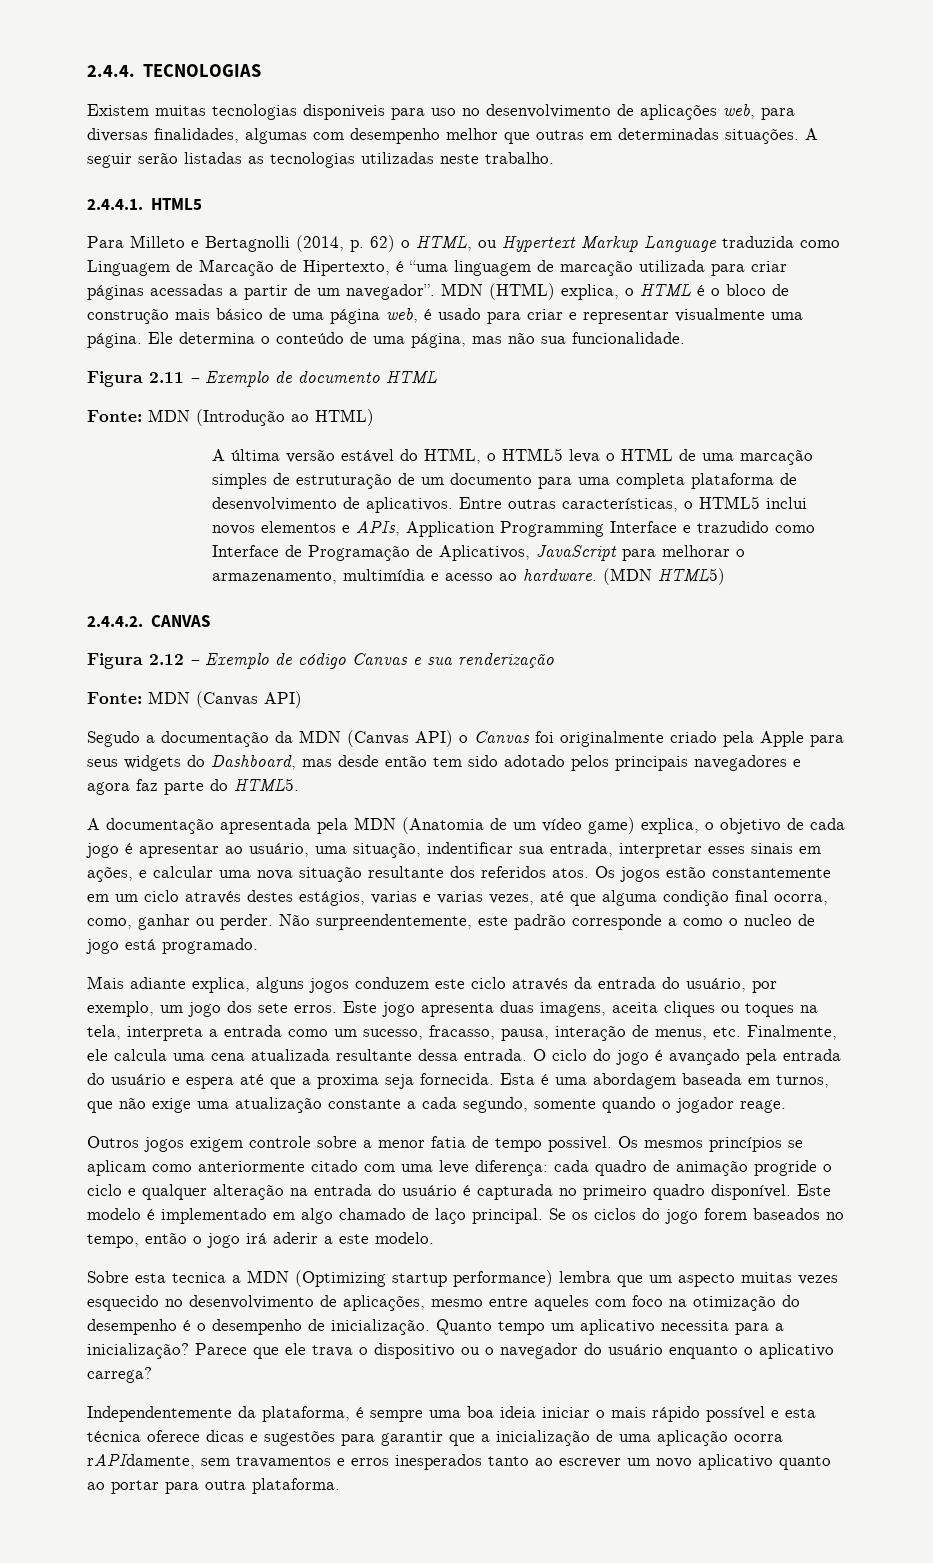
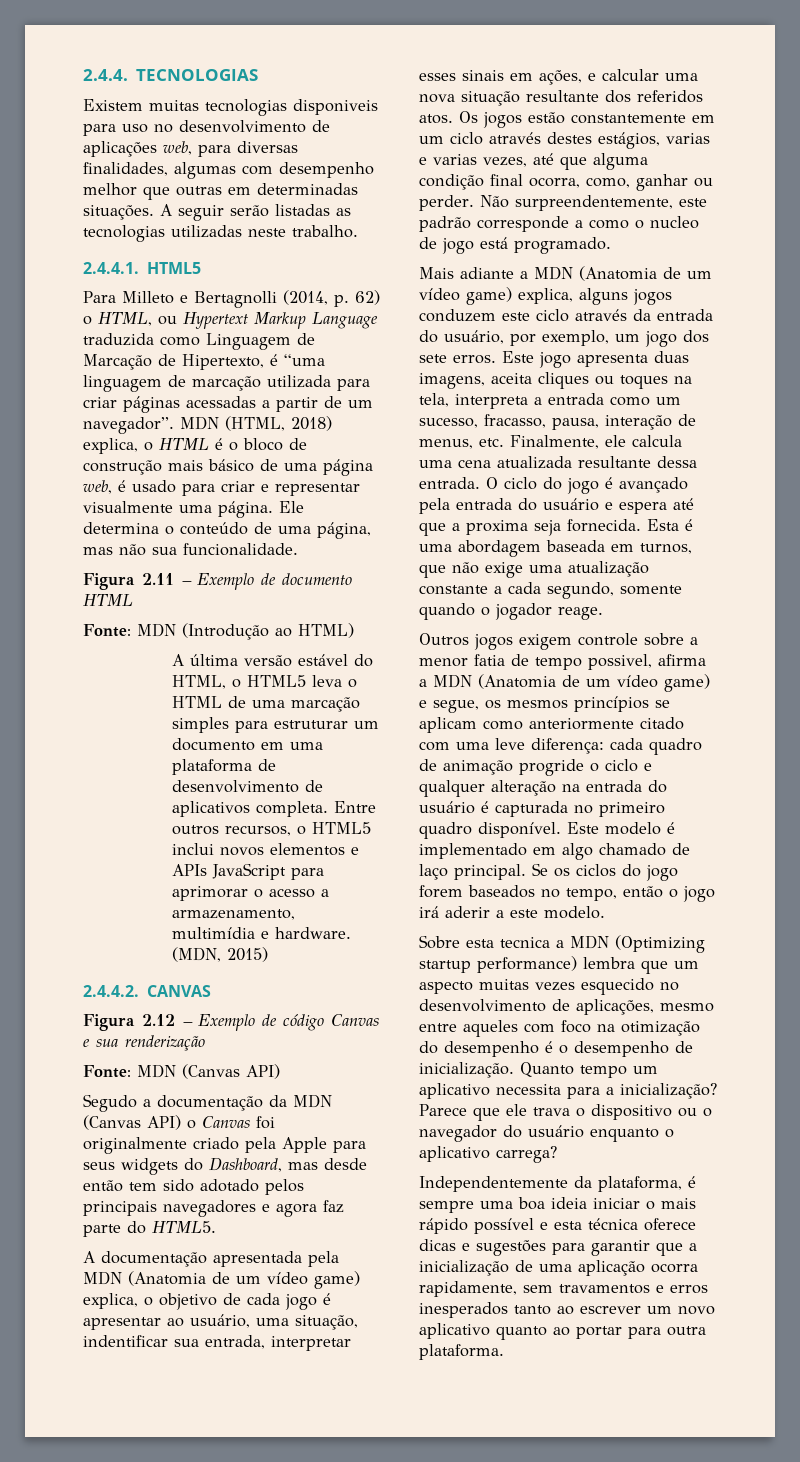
- MDN (HTML) explica, o HTML é o bloco de construção mais básico de uma página web, é usado para criar e representar visualmente uma página.
+ MDN (HTML, 2018) explica, o HTML é o bloco de construção mais básico de uma página web, é usado para criar e representar visualmente uma página.
- A última versão estável do HTML, o HTML5 leva o HTML de uma marcação simples de estruturação de um documento para uma completa plataforma de desenvolvimento de aplicativos. Entre outras características, o HTML5 inclui novos elementos e APIs, Application Programming Interface e trazudido como Interface de Programação de Aplicativos, JavaScript para melhorar o armazenamento, multimídia e acesso ao hardware. (MDN HTML5)
+ A última versão estável do HTML, o HTML5 leva o HTML de uma marcação simples para estruturar um documento em uma plataforma de desenvolvimento de aplicativos completa. Entre outros recursos, o HTML5 inclui novos elementos e APIs JavaScript para aprimorar o acesso a armazenamento, multimídia e hardware. (MDN, 2015)
- Mais adiante explica, alguns jogos conduzem este ciclo através da entrada do usuário, por exemplo, um jogo dos sete erros.
+ Mais adiante a MDN (Anatomia de um vídeo game) explica, alguns jogos conduzem este ciclo através da entrada do usuário, por exemplo, um jogo dos sete erros.
- Outros jogos exigem controle sobre a menor fatia de tempo possivel. Os mesmos princípios se aplicam como anteriormente citado com uma leve diferença: cada quadro de animação progride o ciclo e qualquer alteração na entrada do usuário é capturada no primeiro quadro disponível.
+ Outros jogos exigem controle sobre a menor fatia de tempo possivel, afirma a MDN (Anatomia de um vídeo game) e segue, os mesmos princípios se aplicam como anteriormente citado com uma leve diferença: cada quadro de animação progride o ciclo e qualquer alteração na entrada do usuário é capturada no primeiro quadro disponível.
- Independentemente da plataforma, é sempre uma boa ideia iniciar o mais rápido possível e esta técnica oferece dicas e sugestões para garantir que a inicialização de uma aplicação ocorra rAPIdamente, sem travamentos e erros inesperados tanto ao escrever um novo aplicativo quanto ao portar para outra plataforma.
+ Independentemente da plataforma, é sempre uma boa ideia iniciar o mais rápido possível e esta técnica oferece dicas e sugestões para garantir que a inicialização de uma aplicação ocorra rapidamente, sem travamentos e erros inesperados tanto ao escrever um novo aplicativo quanto ao portar para outra plataforma.

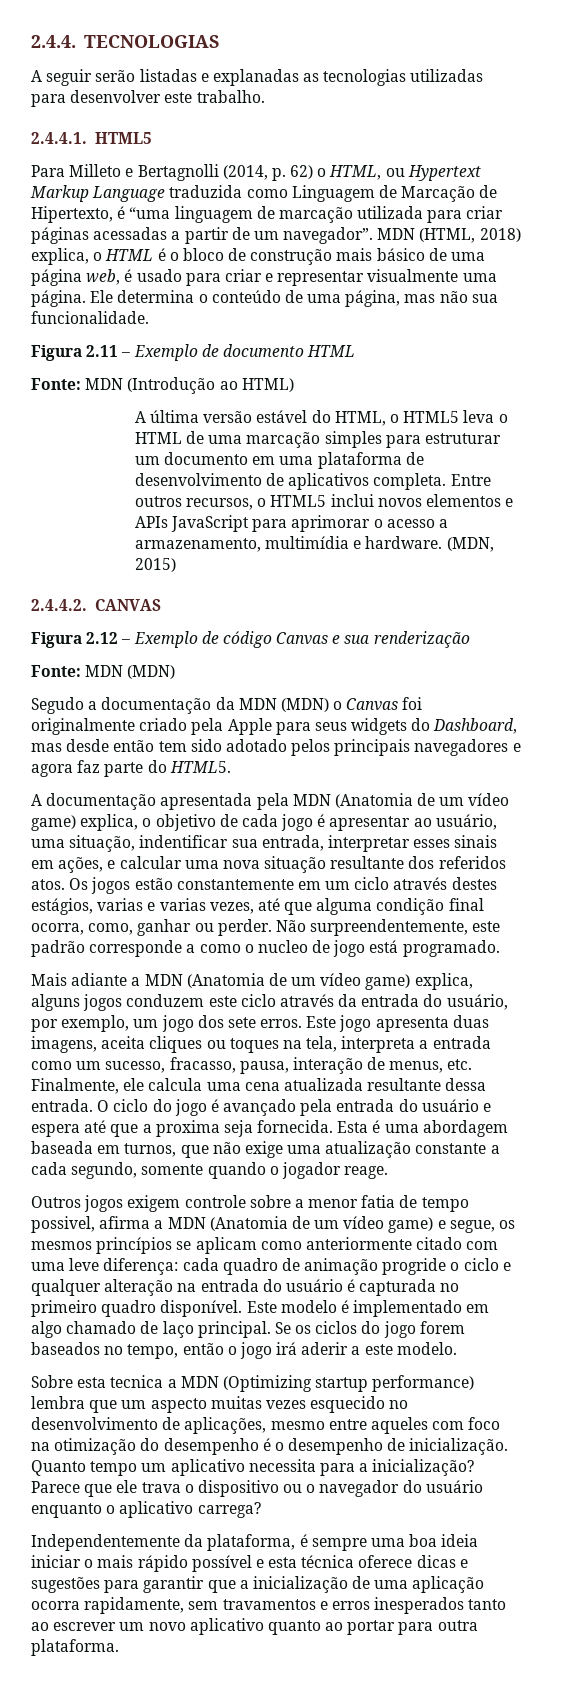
- Existem muitas tecnologias disponiveis para uso no desenvolvimento de aplicações web, para diversas finalidades, algumas com desempenho melhor que outras em determinadas situações. A seguir serão listadas as tecnologias utilizadas neste trabalho.
+ A seguir serão listadas e explanadas as tecnologias utilizadas para desenvolver este trabalho.
- Fonte: MDN (Canvas API)
+ Fonte: MDN (MDN)
- Segudo a documentação da MDN (Canvas API) o Canvas foi originalmente criado pela Apple para seus widgets do Dashboard, mas desde então tem sido adotado pelos principais navegadores e agora faz parte do HTML5.
+ Segudo a documentação da MDN (MDN) o Canvas foi originalmente criado pela Apple para seus widgets do Dashboard, mas desde então tem sido adotado pelos principais navegadores e agora faz parte do HTML5.

